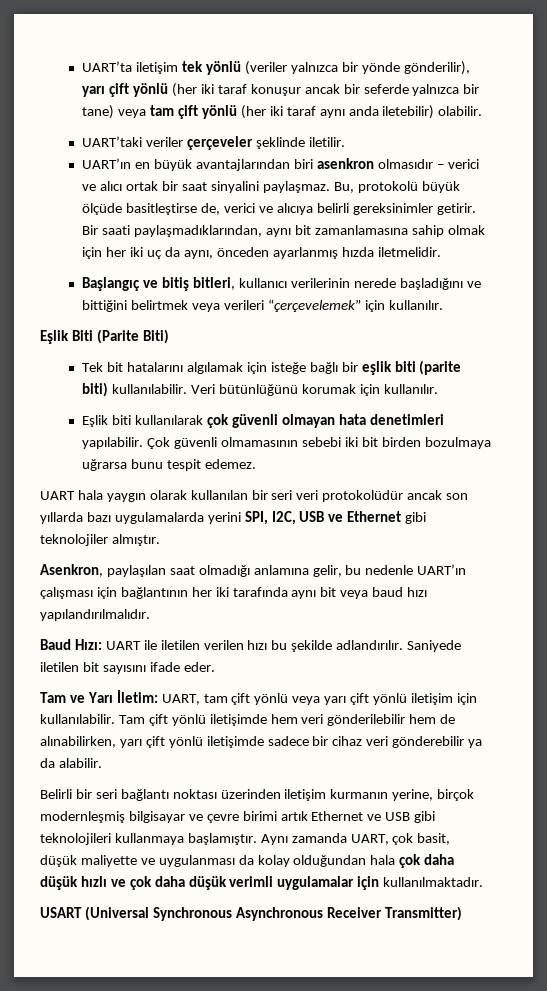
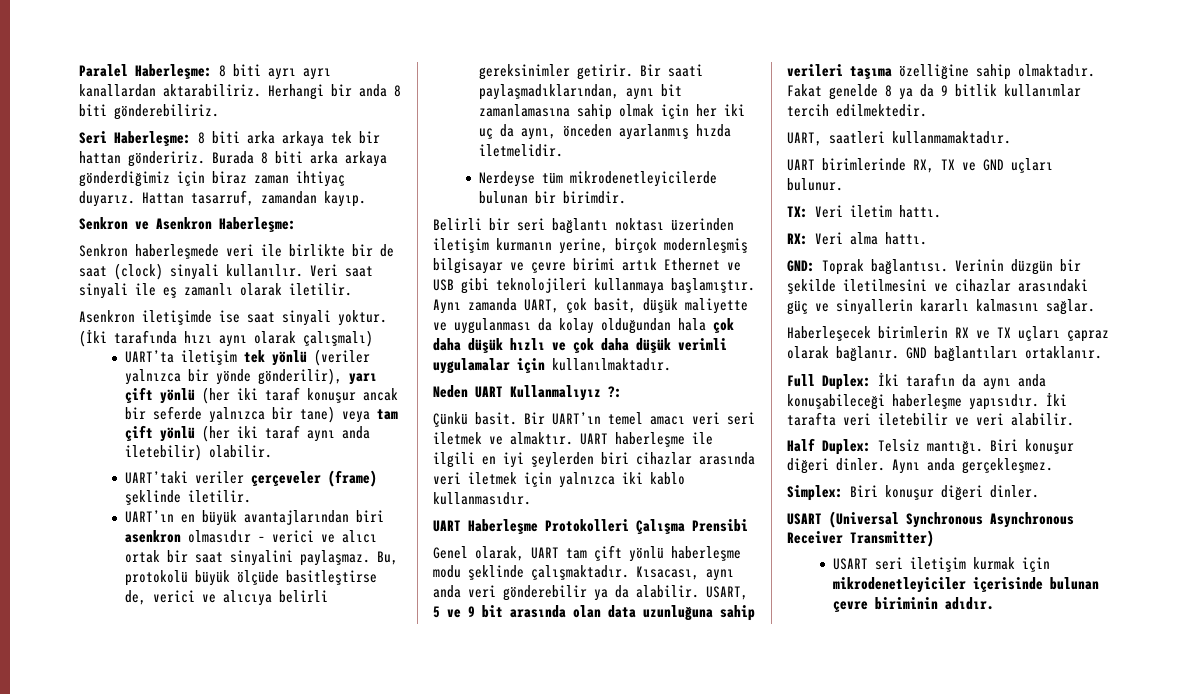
+ Paralel Haberleşme: 8 biti ayrı ayrı kanallardan aktarabiliriz. Herhangi bir anda 8 biti gönderebiliriz.
+ Seri Haberleşme: 8 biti arka arkaya tek bir hattan göndeririz. Burada 8 biti arka arkaya gönderdiğimiz için biraz zaman ihtiyaç duyarız. Hattan tasarruf, zamandan kayıp.
+ Senkron ve Asenkron Haberleşme:
+ Senkron haberleşmede veri ile birlikte bir de saat (clock) sinyali kullanılır. Veri saat sinyali ile eş zamanlı olarak iletilir.
+ Asenkron iletişimde ise saat sinyali yoktur. (İki tarafında hızı aynı olarak çalışmalı)
- UART’taki veriler çerçeveler şeklinde iletilir.
+ UART’taki veriler çerçeveler (frame) şeklinde iletilir.
- Başlangıç ve bitiş bitleri, kullanıcı verilerinin nerede başladığını ve bittiğini belirtmek veya verileri “çerçevelemek” için kullanılır.
- Eşlik Biti (Parite Biti)
- Tek bit hatalarını algılamak için isteğe bağlı bir eşlik biti (parite biti) kullanılabilir. Veri bütünlüğünü korumak için kullanılır.
- Eşlik biti kullanılarak çok güvenli olmayan hata denetimleri yapılabilir. Çok güvenli olmamasının sebebi iki bit birden bozulmaya uğrarsa bunu tespit edemez.
- UART hala yaygın olarak kullanılan bir seri veri protokolüdür ancak son yıllarda bazı uygulamalarda yerini SPI, I2C, USB ve Ethernet gibi teknolojiler almıştır.
- Asenkron, paylaşılan saat olmadığı anlamına gelir, bu nedenle UART’ın çalışması için bağlantının her iki tarafında aynı bit veya baud hızı yapılandırılmalıdır.
- Baud Hızı: UART ile iletilen verilen hızı bu şekilde adlandırılır. Saniyede iletilen bit sayısını ifade eder.
- Tam ve Yarı İletim: UART, tam çift yönlü veya yarı çift yönlü iletişim için kullanılabilir. Tam çift yönlü iletişimde hem veri gönderilebilir hem de alınabilirken, yarı çift yönlü iletişimde sadece bir cihaz veri gönderebilir ya da alabilir.
+ Nerdeyse tüm mikrodenetleyicilerde bulunan bir birimdir.
+ Neden UART Kullanmalıyız ?:
+ Çünkü basit. Bir UART’ın temel amacı veri seri iletmek ve almaktır. UART haberleşme ile ilgili en iyi şeylerden biri cihazlar arasında veri iletmek için yalnızca iki kablo kullanmasıdır.
+ UART Haberleşme Protokolleri Çalışma Prensibi
+ Genel olarak, UART tam çift yönlü haberleşme modu şeklinde çalışmaktadır. Kısacası, aynı anda veri gönderebilir ya da alabilir. USART, 5 ve 9 bit arasında olan data uzunluğuna sahip verileri taşıma özelliğine sahip olmaktadır. Fakat genelde 8 ya da 9 bitlik kullanımlar tercih edilmektedir.
+ UART, saatleri kullanmamaktadır.
+ UART birimlerinde RX, TX ve GND uçları bulunur.
+ TX: Veri iletim hattı.
+ RX: Veri alma hattı.
+ GND: Toprak bağlantısı. Verinin düzgün bir şekilde iletilmesini ve cihazlar arasındaki güç ve sinyallerin kararlı kalmasını sağlar.
+ Haberleşecek birimlerin RX ve TX uçları çapraz olarak bağlanır. GND bağlantıları ortaklanır.
+ Full Duplex: İki tarafın da aynı anda konuşabileceği haberleşme yapısıdır. İki tarafta veri iletebilir ve veri alabilir.
+ Half Duplex: Telsiz mantığı. Biri konuşur diğeri dinler. Aynı anda gerçekleşmez.
+ Simplex: Biri konuşur diğeri dinler.
+ USART seri iletişim kurmak için mikrodenetleyiciler içerisinde bulunan çevre biriminin adıdır.

